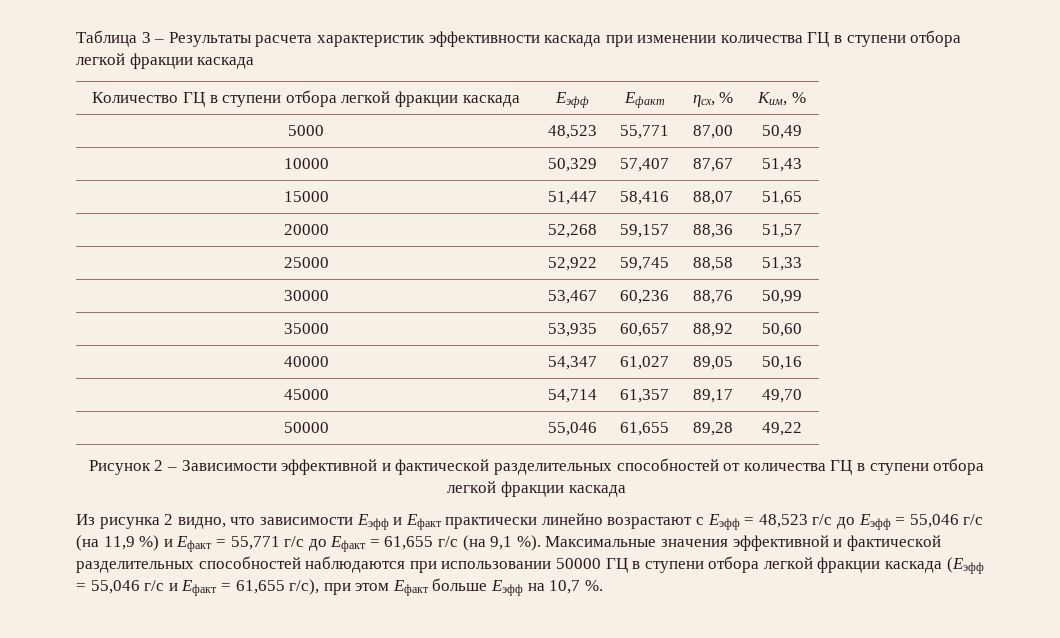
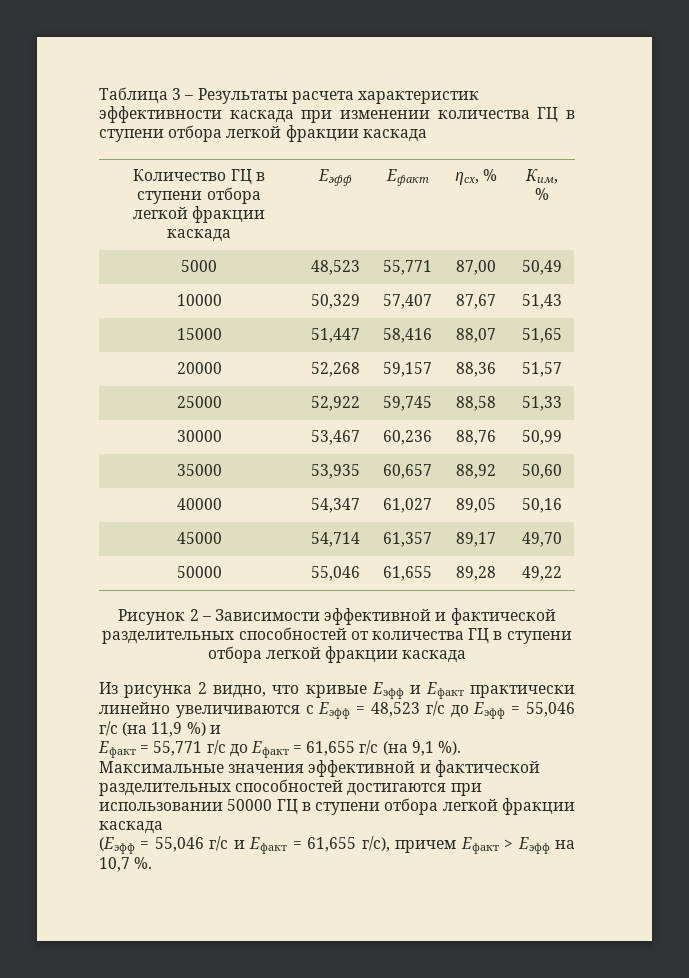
- Из рисунка 2 видно, что зависимости Eэфф и Eфакт практически линейно возрастают с Eэфф = 48,523 г/с до Eэфф = 55,046 г/с (на 11,9 %) и Eфакт = 55,771 г/с до Eфакт = 61,655 г/с (на 9,1 %).
+ Из рисунка 2 видно, что кривые Eэфф и Eфакт практически линейно увеличиваются с Eэфф = 48,523 г/с до Eэфф = 55,046 г/с (на 11,9 %) и
+ Eфакт = 55,771 г/с до Eфакт = 61,655 г/с (на 9,1 %).
- Максимальные значения эффективной и фактической разделительных способностей наблюдаются при использовании 50000 ГЦ в ступени отбора легкой фракции каскада (Eэфф = 55,046 г/с и Eфакт = 61,655 г/с), при этом Eфакт больше Eэфф на 10,7 %.
+ Максимальные значения эффективной и фактической разделительных способностей достигаются при использовании 50000 ГЦ в ступени отбора легкой фракции каскада
+ (Eэфф = 55,046 г/с и Eфакт = 61,655 г/с), причем Eфакт > Eэфф на 10,7 %.

